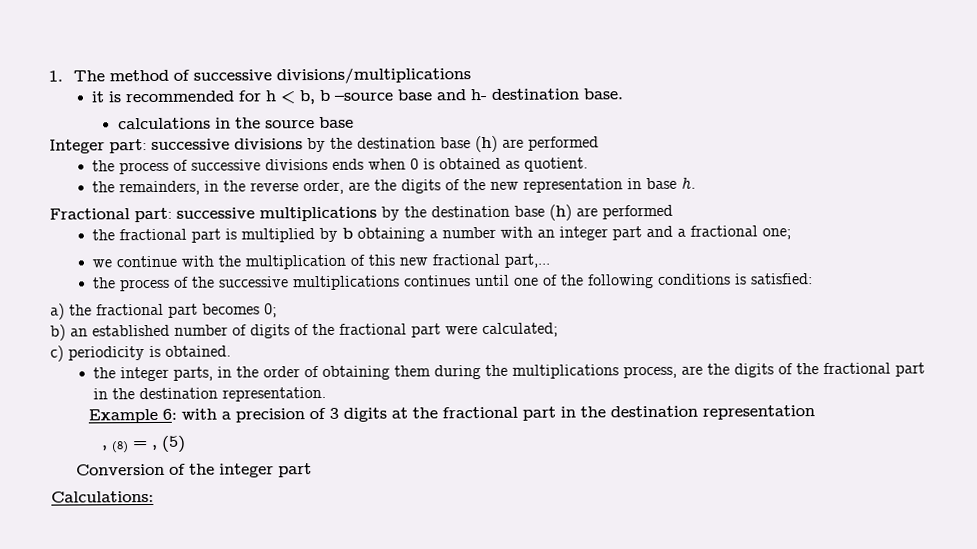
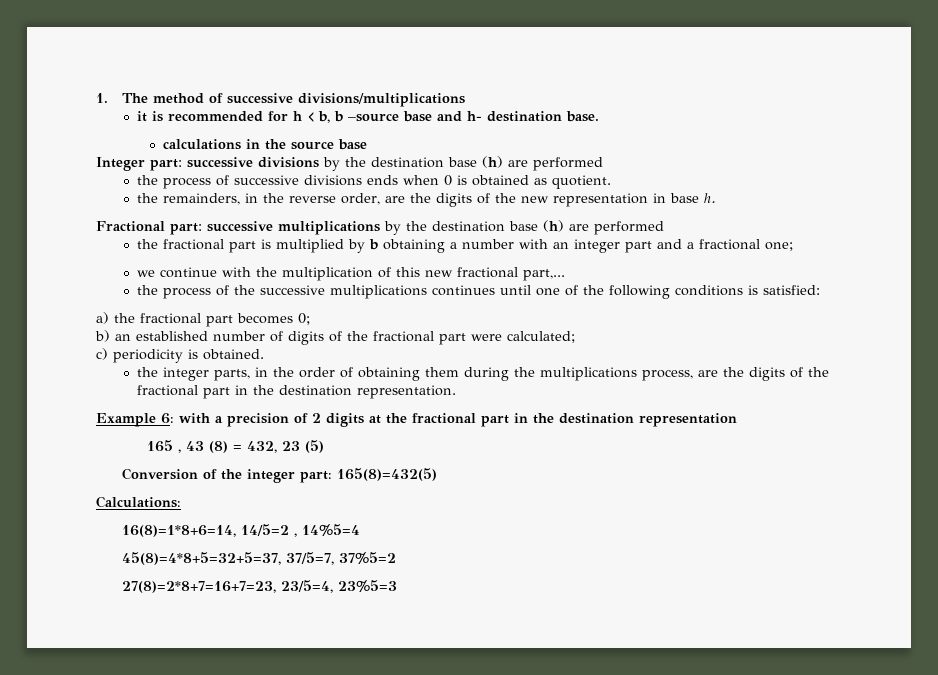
- Example 6: with a precision of 3 digits at the fractional part in the destination representation
+ Example 6: with a precision of 2 digits at the fractional part in the destination representation
- , (8) = , (5)
+ 165 , 43 (8) = 432, 23 (5)
- Conversion of the integer part
+ Conversion of the integer part: 165(8)=432(5)
+ 16(8)=1*8+6=14, 14/5=2 , 14%5=4
+ 45(8)=4*8+5=32+5=37, 37/5=7, 37%5=2
+ 27(8)=2*8+7=16+7=23, 23/5=4, 23%5=3

